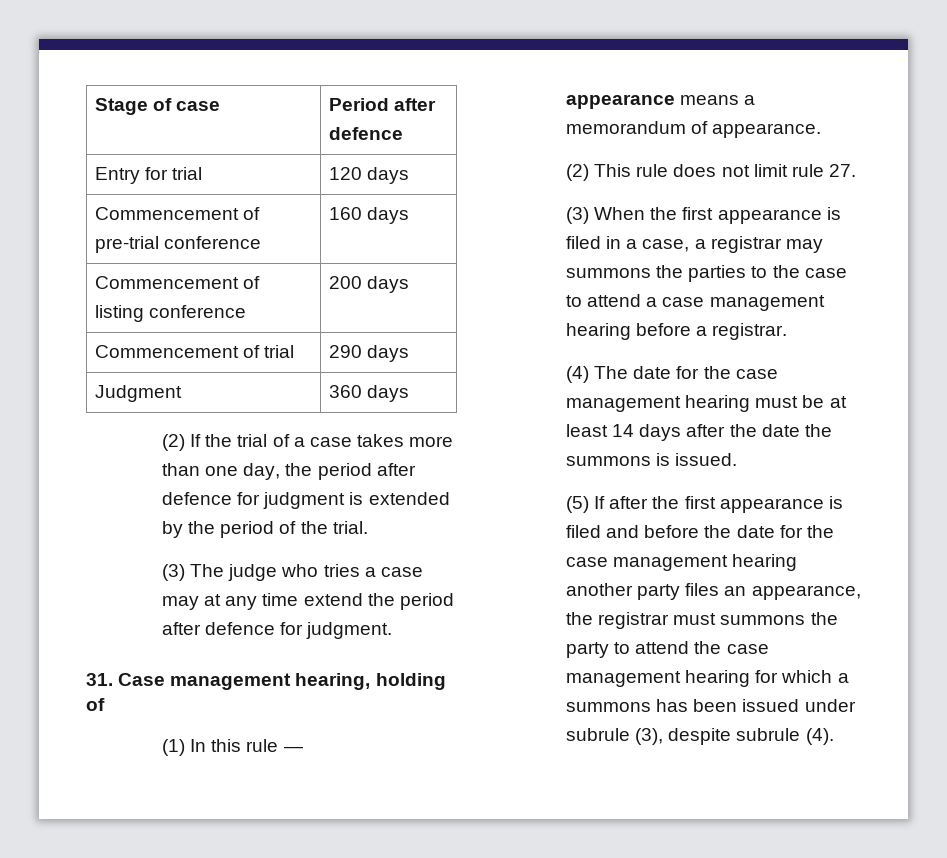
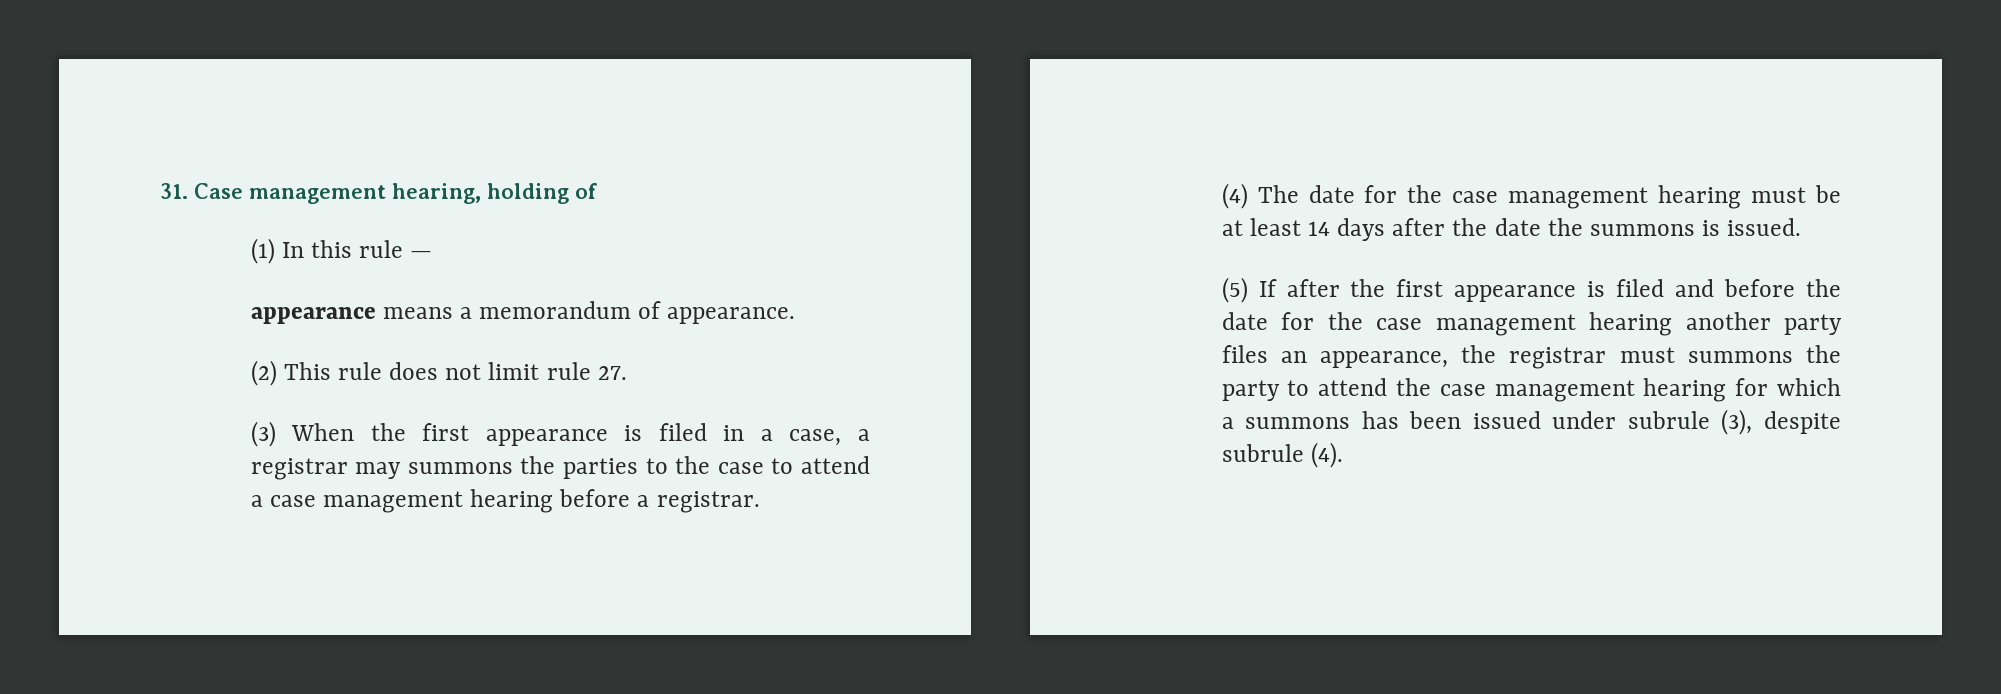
- Stage of case | Period after defence
- Entry for trial | 120 days
- Commencement of pre-trial conference | 160 days
- Commencement of listing conference | 200 days
- Commencement of trial | 290 days
- Judgment | 360 days
- (2) If the trial of a case takes more than one day, the period after defence for judgment is extended by the period of the trial.
- (3) The judge who tries a case may at any time extend the period after defence for judgment.

